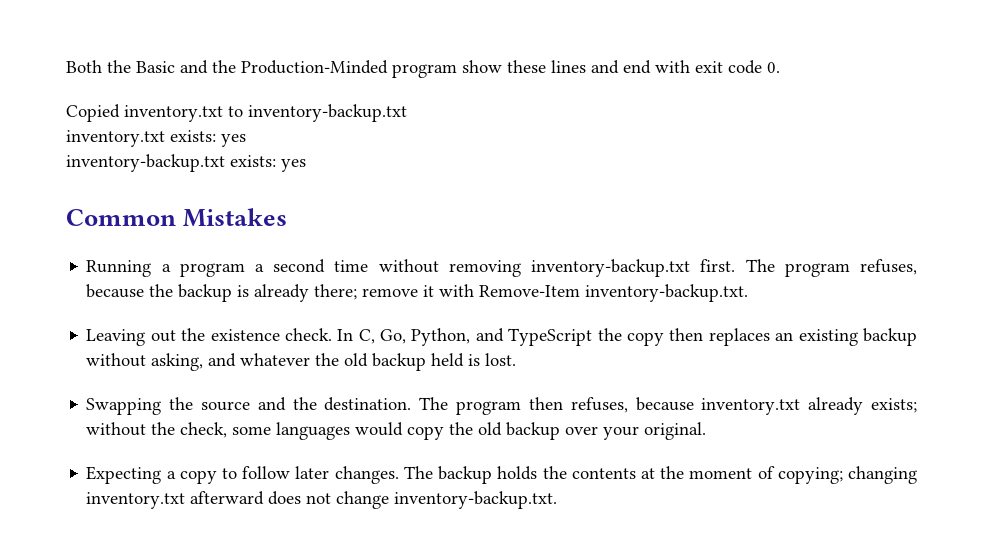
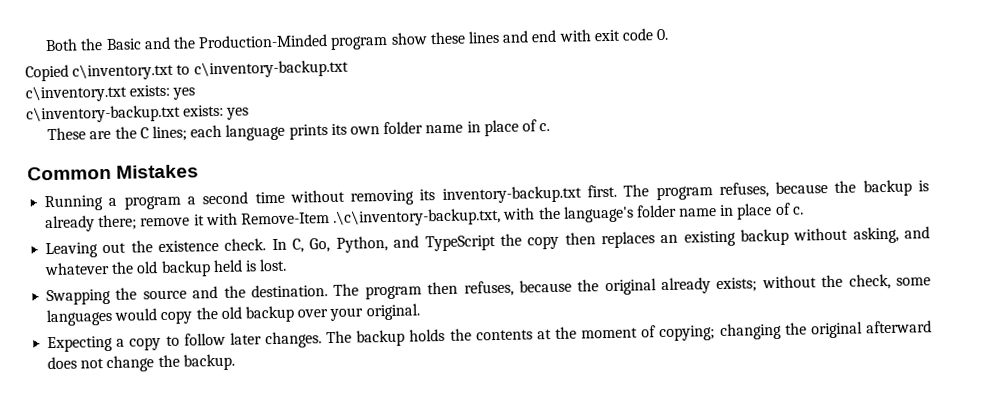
- Copied inventory.txt to inventory-backup.txt
- inventory.txt exists: yes
- inventory-backup.txt exists: yes
+ Copied c\inventory.txt to c\inventory-backup.txt
+ c\inventory.txt exists: yes
+ c\inventory-backup.txt exists: yes
+ These are the C lines; each language prints its own folder name in place of c.
- Running a program a second time without removing inventory-backup.txt first.
+ Running a program a second time without removing its inventory-backup.txt first.
- The program refuses, because the backup is already there; remove it with Remove-Item inventory-backup.txt.
+ The program refuses, because the backup is already there; remove it with Remove-Item .\c\inventory-backup.txt, with the language's folder name in place of c.
- The program then refuses, because inventory.txt already exists; without the check, some languages would copy the old backup over your original.
+ The program then refuses, because the original already exists; without the check, some languages would copy the old backup over your original.
- The backup holds the contents at the moment of copying; changing inventory.txt afterward does not change inventory-backup.txt.
+ The backup holds the contents at the moment of copying; changing the original afterward does not change the backup.

